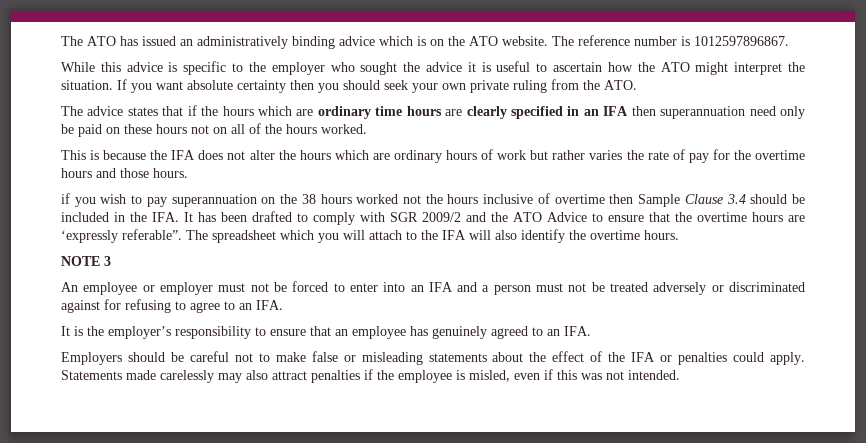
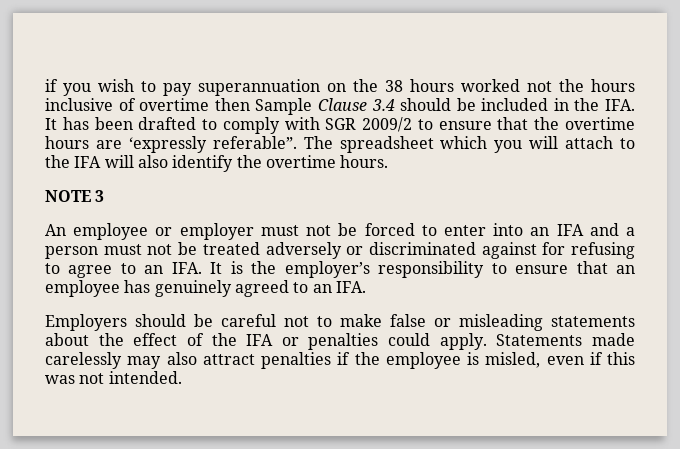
- The ATO has issued an administratively binding advice which is on the ATO website. The reference number is 1012597896867.
- While this advice is specific to the employer who sought the advice it is useful to ascertain how the ATO might interpret the situation. If you want absolute certainty then you should seek your own private ruling from the ATO.
- The advice states that if the hours which are ordinary time hours are clearly specified in an IFA then superannuation need only be paid on these hours not on all of the hours worked.
- This is because the IFA does not alter the hours which are ordinary hours of work but rather varies the rate of pay for the overtime hours and those hours.
- if you wish to pay superannuation on the 38 hours worked not the hours inclusive of overtime then Sample Clause 3.4 should be included in the IFA. It has been drafted to comply with SGR 2009/2 and the ATO Advice to ensure that the overtime hours are ‘expressly referable”.
+ if you wish to pay superannuation on the 38 hours worked not the hours inclusive of overtime then Sample Clause 3.4 should be included in the IFA. It has been drafted to comply with SGR 2009/2 to ensure that the overtime hours are ‘expressly referable”.
- An employee or employer must not be forced to enter into an IFA and a person must not be treated adversely or discriminated against for refusing to agree to an IFA.
- It is the employer’s responsibility to ensure that an employee has genuinely agreed to an IFA.
+ An employee or employer must not be forced to enter into an IFA and a person must not be treated adversely or discriminated against for refusing to agree to an IFA. It is the employer’s responsibility to ensure that an employee has genuinely agreed to an IFA.

